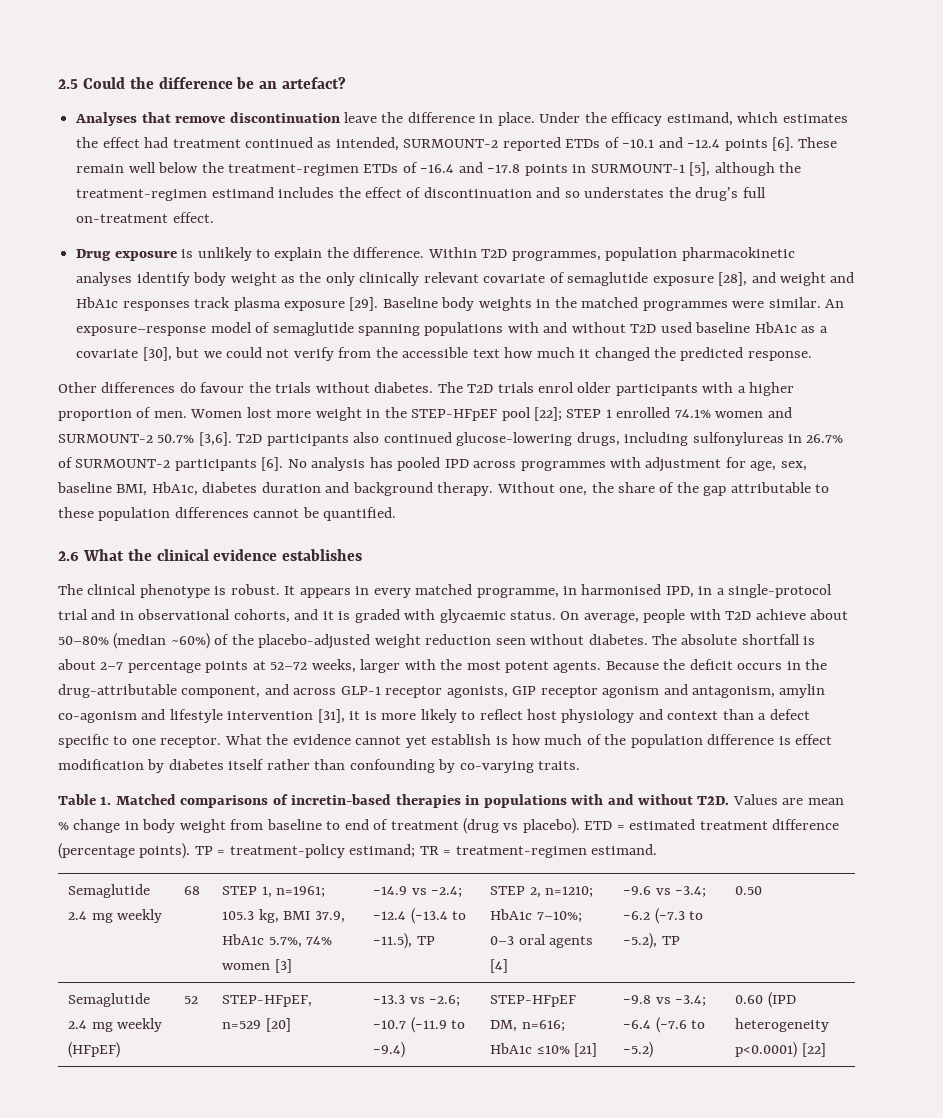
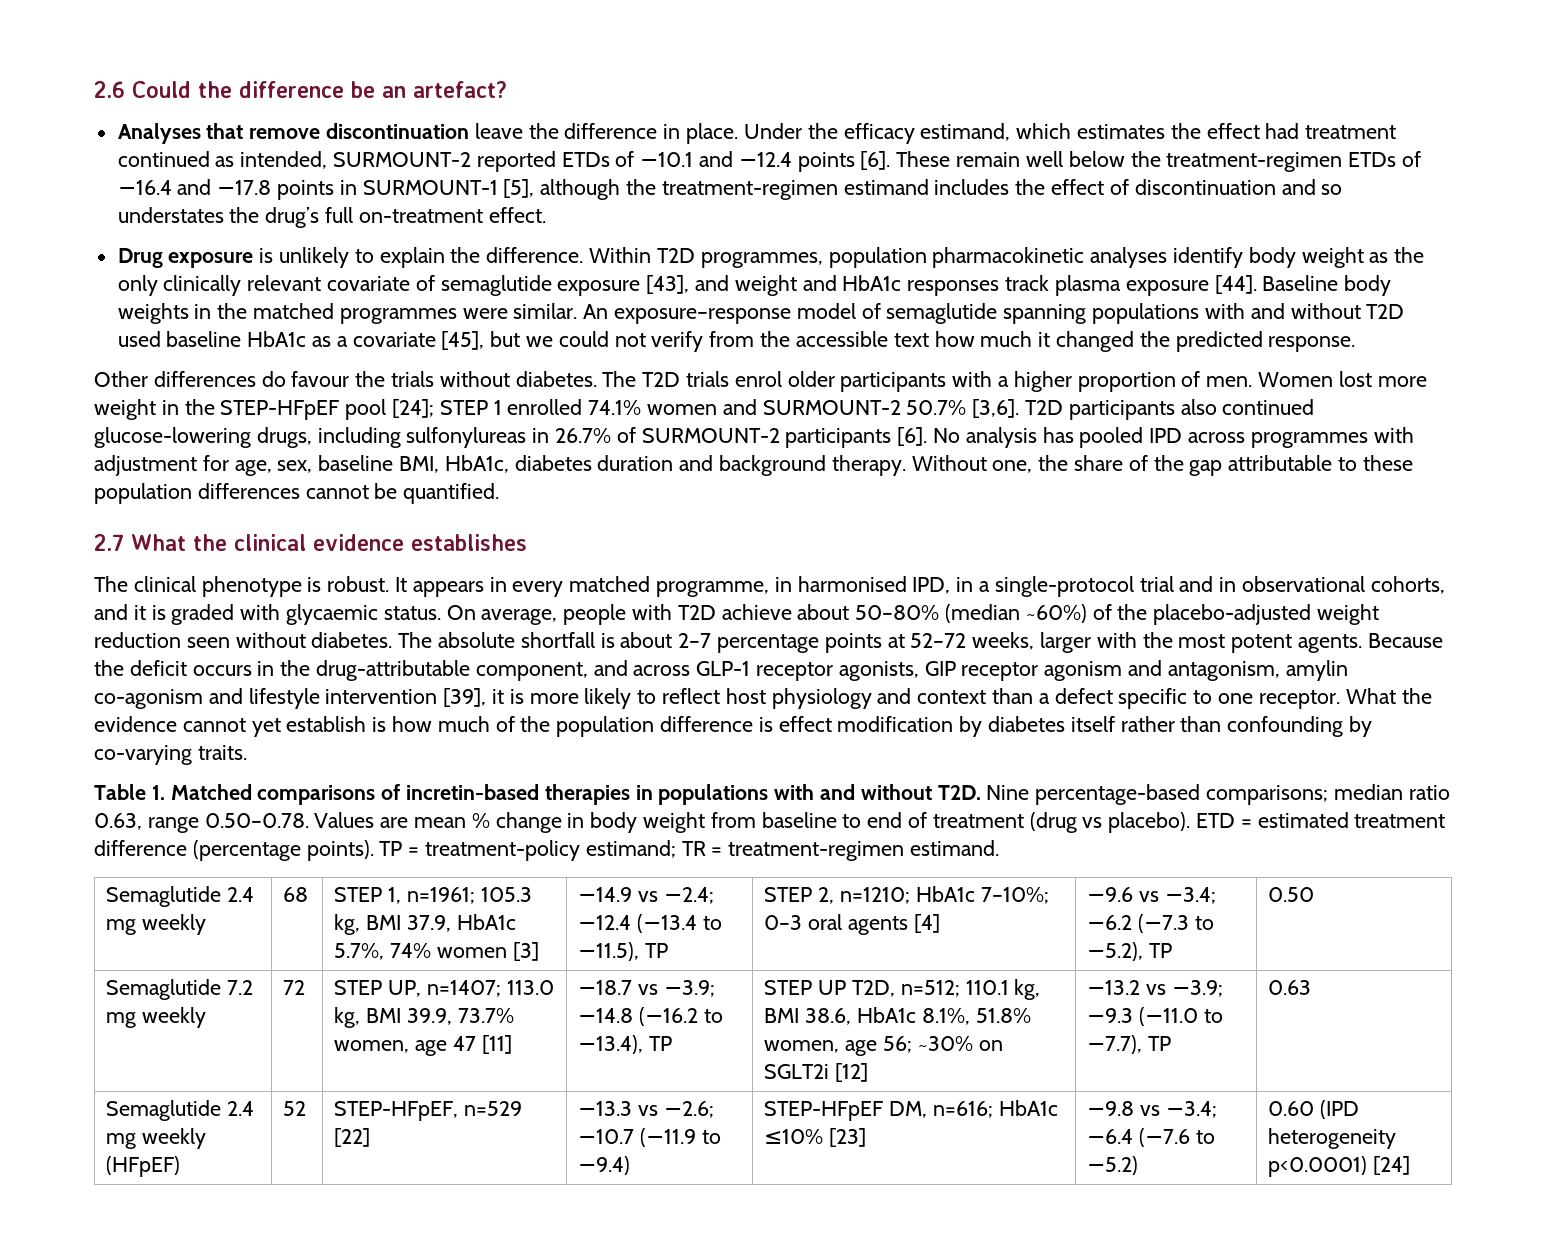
- 2.5 Could the difference be an artefact?
+ 2.6 Could the difference be an artefact?
- Within T2D programmes, population pharmacokinetic analyses identify body weight as the only clinically relevant covariate of semaglutide exposure [28], and weight and HbA1c responses track plasma exposure [29].
+ Within T2D programmes, population pharmacokinetic analyses identify body weight as the only clinically relevant covariate of semaglutide exposure [43], and weight and HbA1c responses track plasma exposure [44].
- An exposure–response model of semaglutide spanning populations with and without T2D used baseline HbA1c as a covariate [30], but we could not verify from the accessible text how much it changed the predicted response.
+ An exposure–response model of semaglutide spanning populations with and without T2D used baseline HbA1c as a covariate [45], but we could not verify from the accessible text how much it changed the predicted response.
- Women lost more weight in the STEP-HFpEF pool [22]; STEP 1 enrolled 74.1% women and SURMOUNT-2 50.7% [3,6].
+ Women lost more weight in the STEP-HFpEF pool [24]; STEP 1 enrolled 74.1% women and SURMOUNT-2 50.7% [3,6].
- 2.6 What the clinical evidence establishes
+ 2.7 What the clinical evidence establishes
- Because the deficit occurs in the drug-attributable component, and across GLP-1 receptor agonists, GIP receptor agonism and antagonism, amylin co-agonism and lifestyle intervention [31], it is more likely to reflect host physiology and context than a defect specific to one receptor.
+ Because the deficit occurs in the drug-attributable component, and across GLP-1 receptor agonists, GIP receptor agonism and antagonism, amylin co-agonism and lifestyle intervention [39], it is more likely to reflect host physiology and context than a defect specific to one receptor.
- Table 1. Matched comparisons of incretin-based therapies in populations with and without T2D. Values are mean % change in body weight from baseline to end of treatment (drug vs placebo).
+ Table 1. Matched comparisons of incretin-based therapies in populations with and without T2D. Nine percentage-based comparisons; median ratio 0.63, range 0.50–0.78. Values are mean % change in body weight from baseline to end of treatment (drug vs placebo).
+ Semaglutide 7.2 mg weekly | 72 | STEP UP, n=1407; 113.0 kg, BMI 39.9, 73.7% women, age 47 [11] | −18.7 vs −3.9; −14.8 (−16.2 to −13.4), TP | STEP UP T2D, n=512; 110.1 kg, BMI 38.6, HbA1c 8.1%, 51.8% women, age 56; ~30% on SGLT2i [12] | −13.2 vs −3.9; −9.3 (−11.0 to −7.7), TP | 0.63
- Semaglutide 2.4 mg weekly (HFpEF) | 52 | STEP-HFpEF, n=529 [20] | −13.3 vs −2.6; −10.7 (−11.9 to −9.4) | STEP-HFpEF DM, n=616; HbA1c ≤10% [21] | −9.8 vs −3.4; −6.4 (−7.6 to −5.2) | 0.60 (IPD heterogeneity p<0.0001) [22]
+ Semaglutide 2.4 mg weekly (HFpEF) | 52 | STEP-HFpEF, n=529 [22] | −13.3 vs −2.6; −10.7 (−11.9 to −9.4) | STEP-HFpEF DM, n=616; HbA1c ≤10% [23] | −9.8 vs −3.4; −6.4 (−7.6 to −5.2) | 0.60 (IPD heterogeneity p<0.0001) [24]

